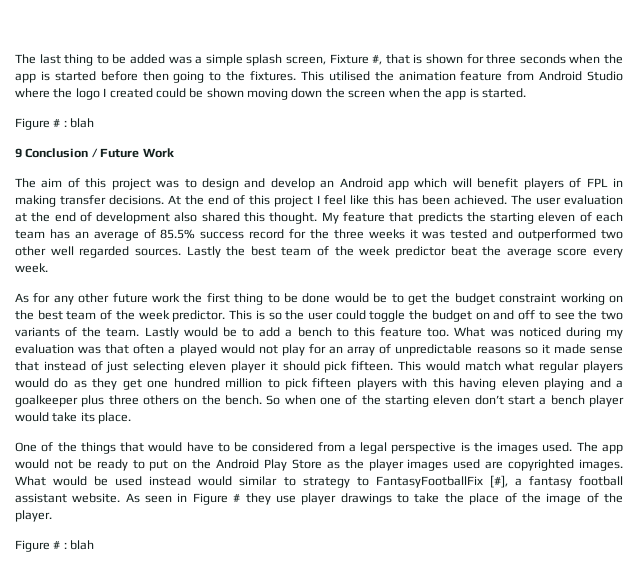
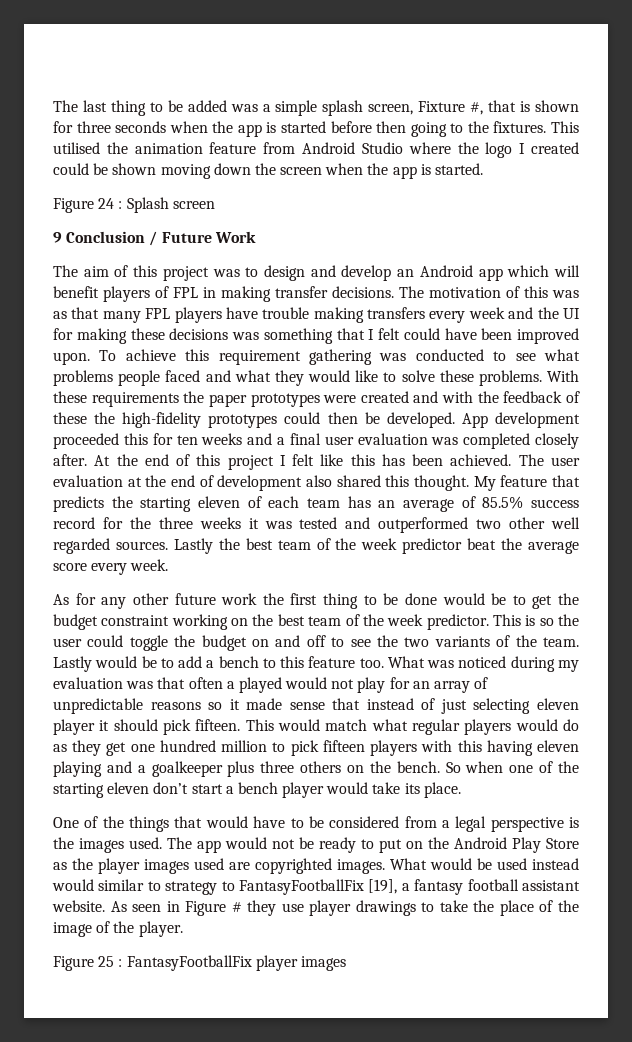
  This utilised the animation feature from Android Studio where the logo I created could be shown moving down the screen when the app is started.
- Figure # : blah
+ Figure 24 : Splash screen
+ The motivation of this was as that many FPL players have trouble making transfers every week and the UI for making these decisions was something that I felt could have been improved upon. To achieve this requirement gathering was conducted to see what problems people faced and what they would like to solve these problems. With these requirements the paper prototypes were created and with the feedback of these the high-fidelity prototypes could then be developed. App development proceeded this for ten weeks and a final user evaluation was completed closely after.
- At the end of this project I feel like this has been achieved.
+ At the end of this project I felt like this has been achieved.
- What would be used instead would similar to strategy to FantasyFootballFix [#], a fantasy football assistant website.
+ What would be used instead would similar to strategy to FantasyFootballFix [19], a fantasy football assistant website.
  As seen in Figure # they use player drawings to take the place of the image of the player.
- Figure # : blah
+ Figure 25 : FantasyFootballFix player images

